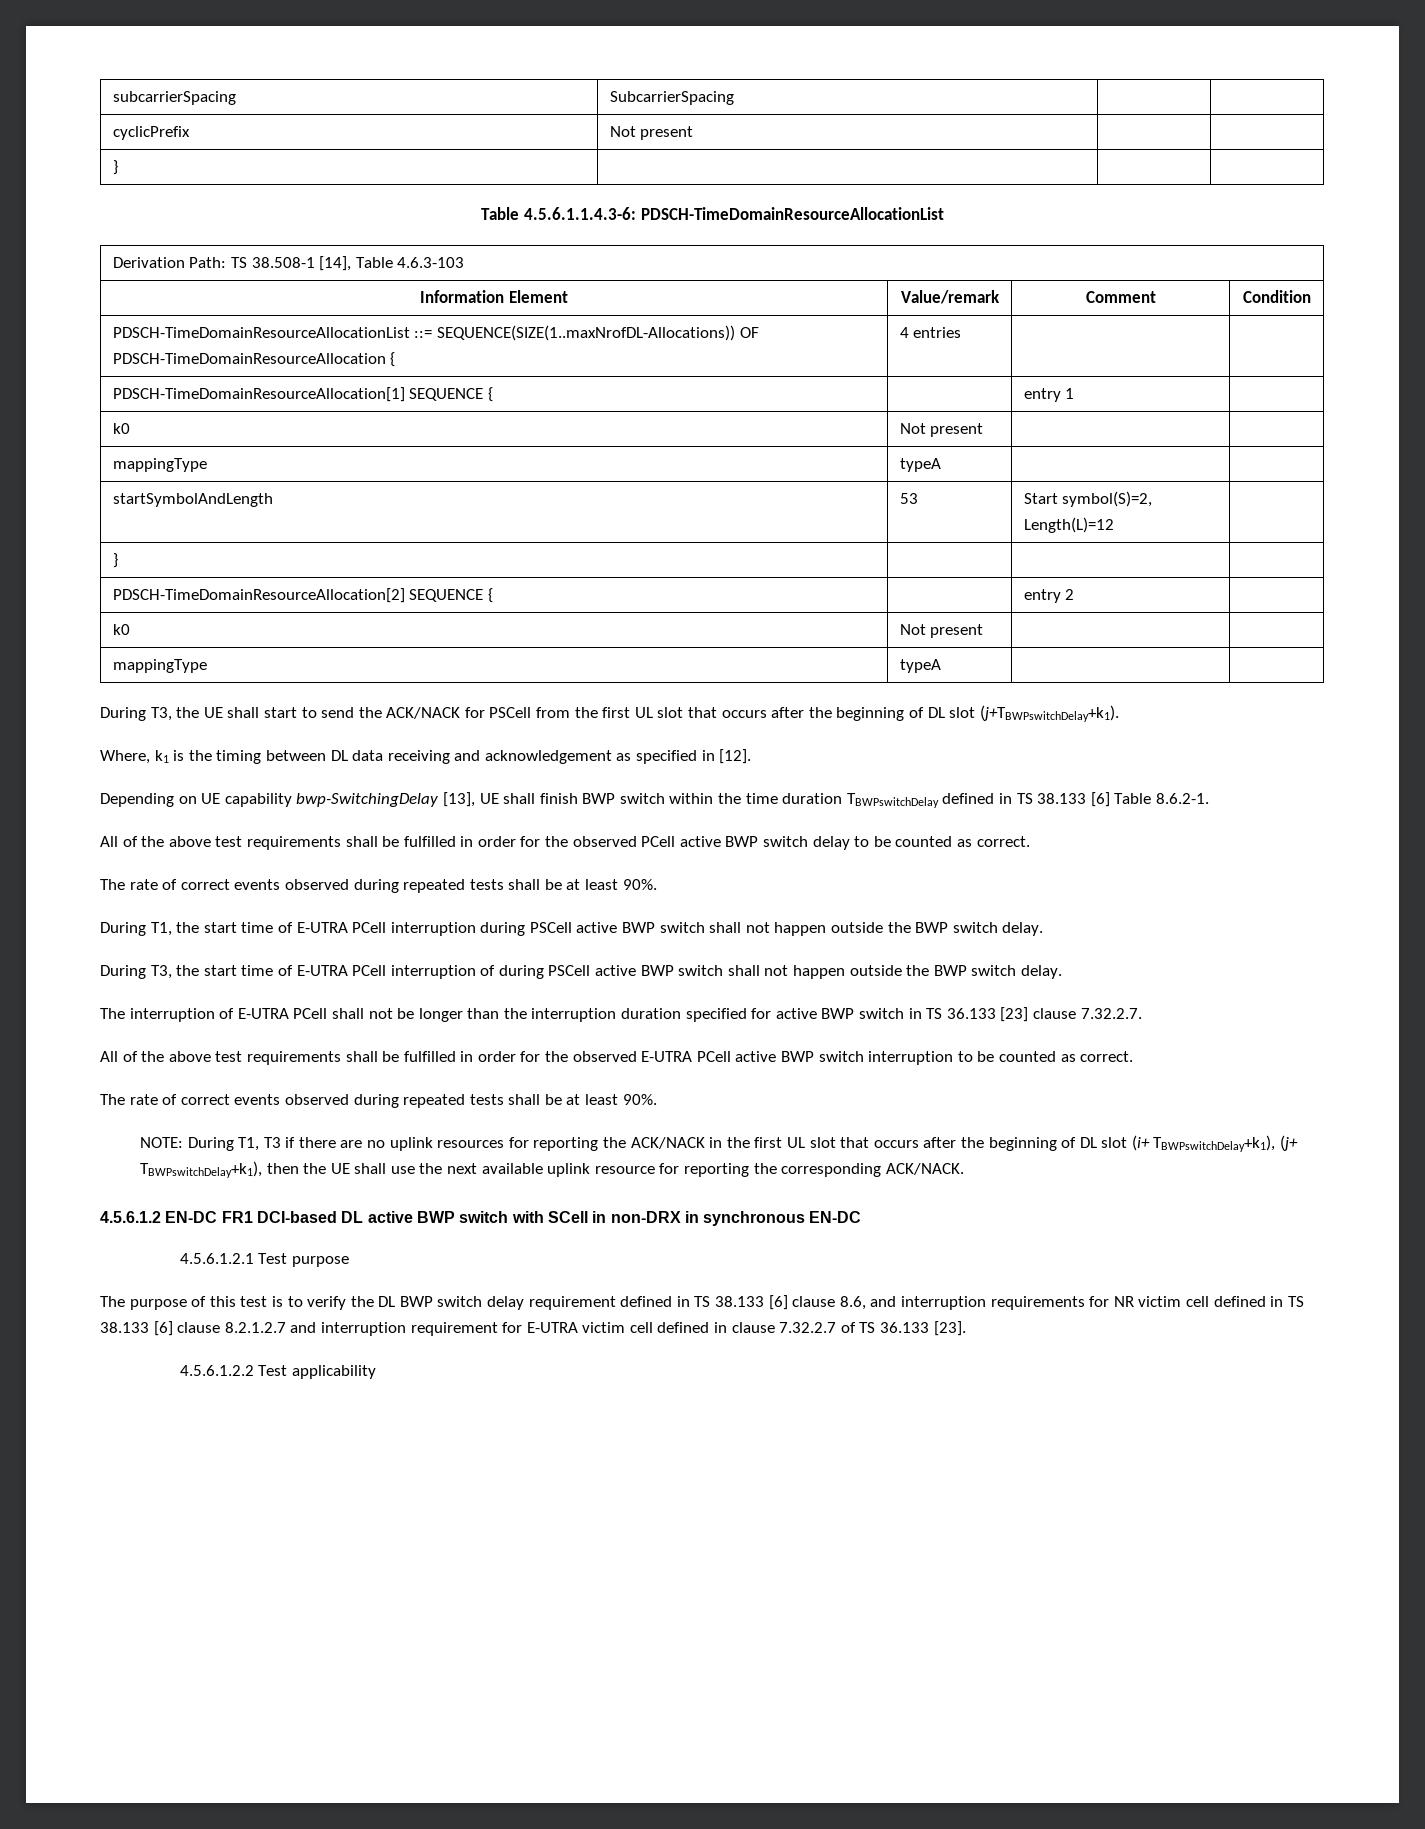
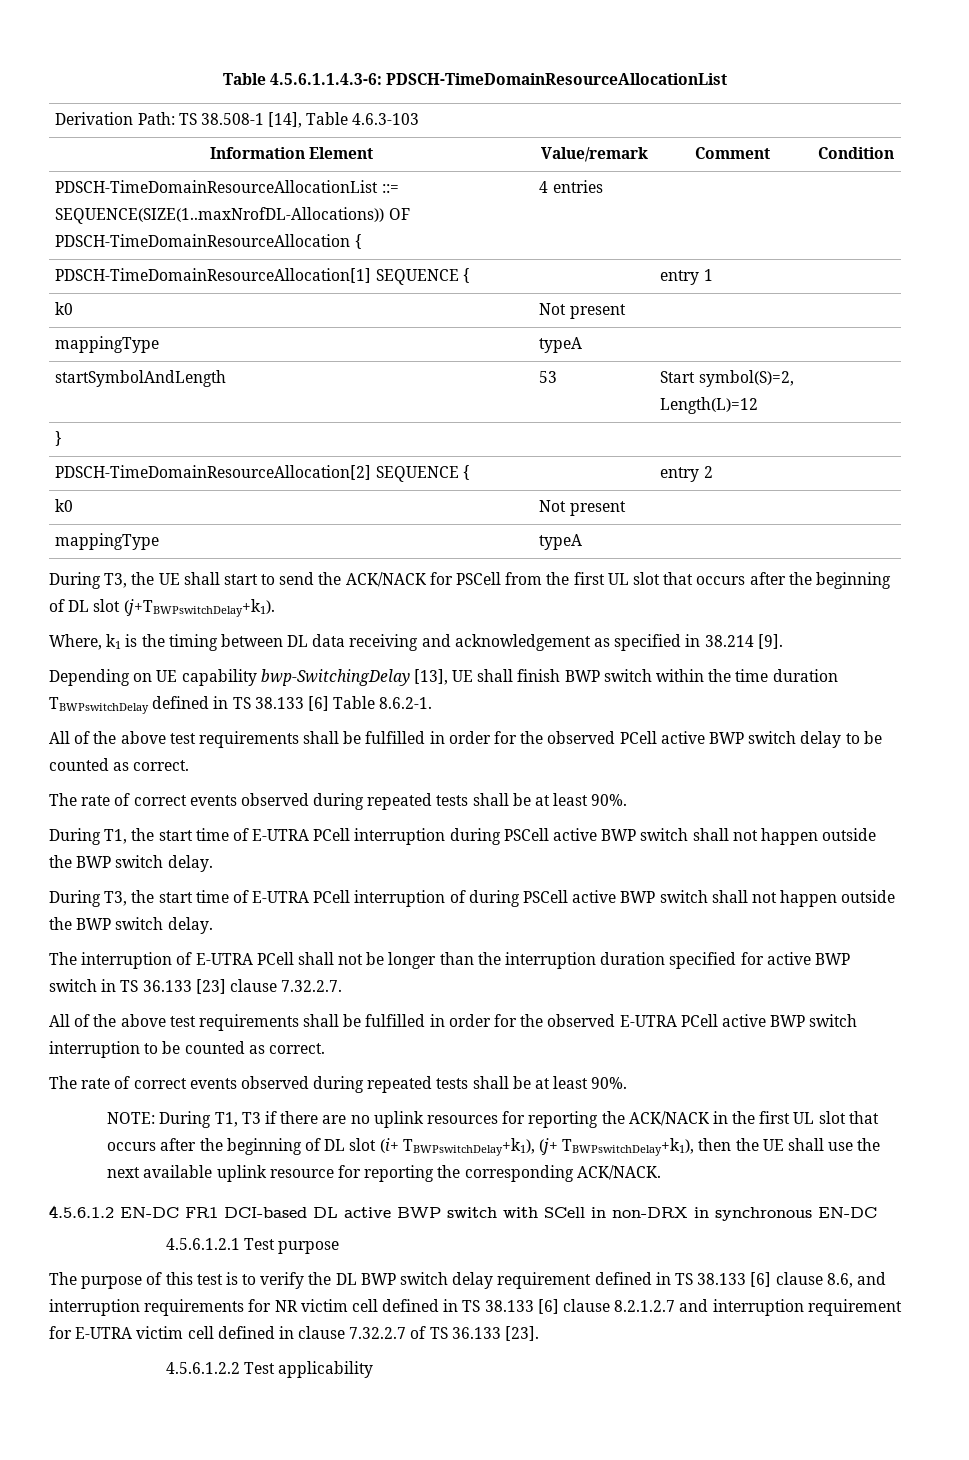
- subcarrierSpacing | SubcarrierSpacing | |
- cyclicPrefix | Not present | |
- } | | |
- Where, k1 is the timing between DL data receiving and acknowledgement as specified in [12].
+ Where, k1 is the timing between DL data receiving and acknowledgement as specified in 38.214 [9].

